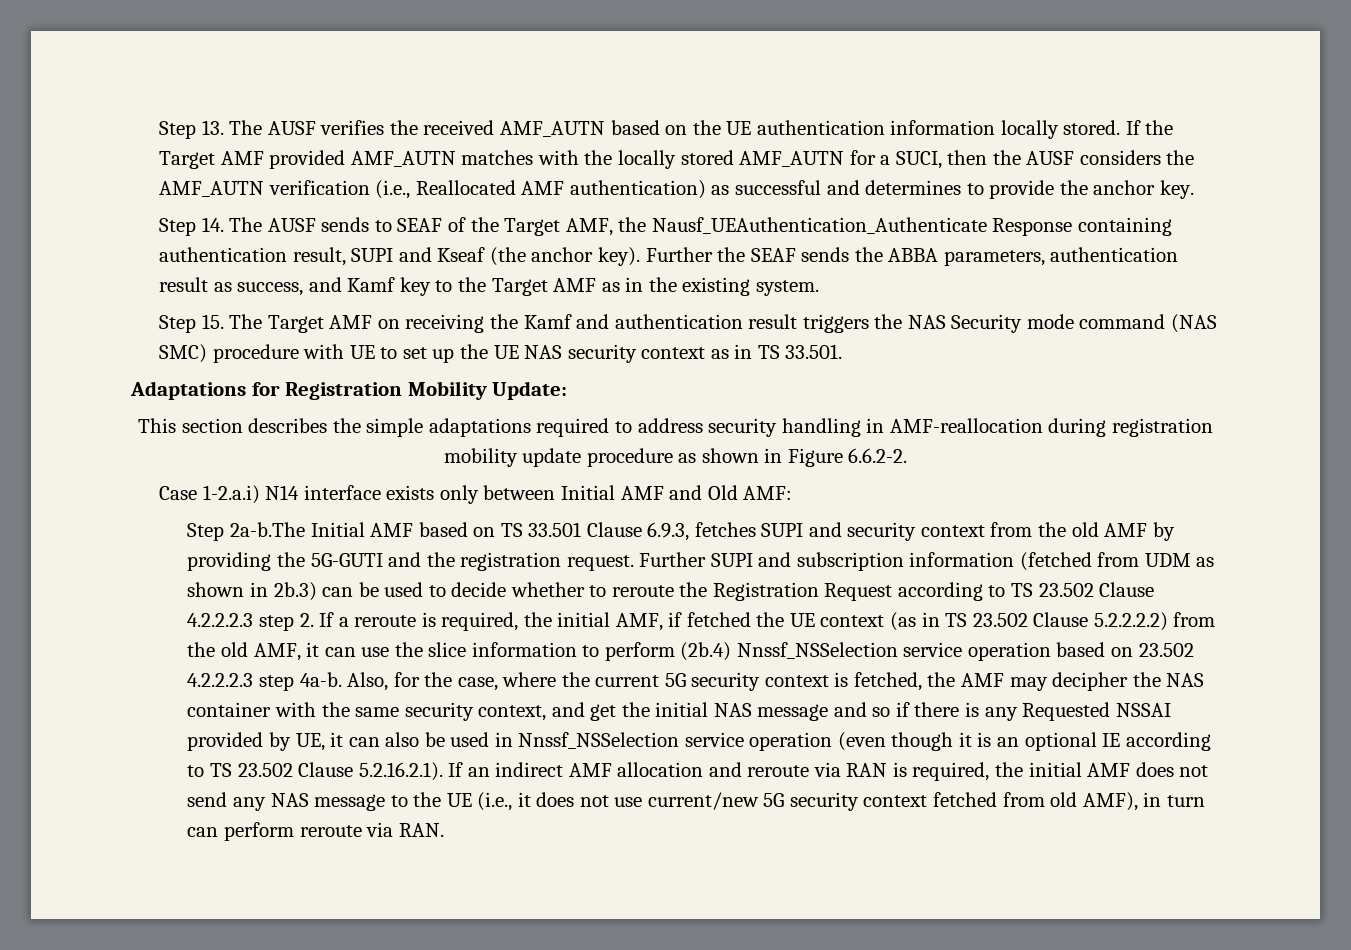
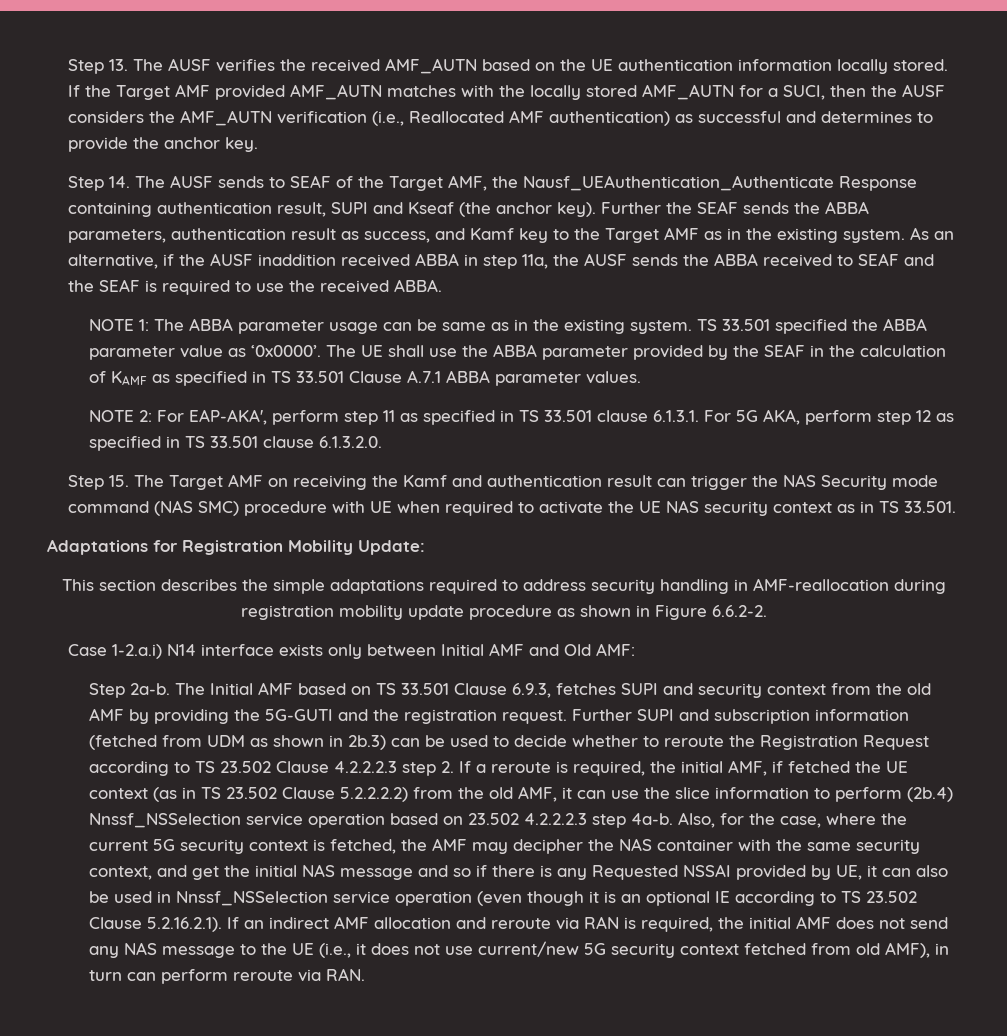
+ As an alternative, if the AUSF inaddition received ABBA in step 11a, the AUSF sends the ABBA received to SEAF and the SEAF is required to use the received ABBA.
+ NOTE 1: The ABBA parameter usage can be same as in the existing system. TS 33.501 specified the ABBA parameter value as ‘0x0000’. The UE shall use the ABBA parameter provided by the SEAF in the calculation of KAMF as specified in TS 33.501 Clause A.7.1 ABBA parameter values.
+ NOTE 2: For EAP-AKA', perform step 11 as specified in TS 33.501 clause 6.1.3.1. For 5G AKA, perform step 12 as specified in TS 33.501 clause 6.1.3.2.0.
- Step 15. The Target AMF on receiving the Kamf and authentication result triggers the NAS Security mode command (NAS SMC) procedure with UE to set up the UE NAS security context as in TS 33.501.
+ Step 15. The Target AMF on receiving the Kamf and authentication result can trigger the NAS Security mode command (NAS SMC) procedure with UE when required to activate the UE NAS security context as in TS 33.501.
- Step 2a-b.The Initial AMF based on TS 33.501 Clause 6.9.3, fetches SUPI and security context from the old AMF by providing the 5G-GUTI and the registration request.
+ Step 2a-b. The Initial AMF based on TS 33.501 Clause 6.9.3, fetches SUPI and security context from the old AMF by providing the 5G-GUTI and the registration request.

